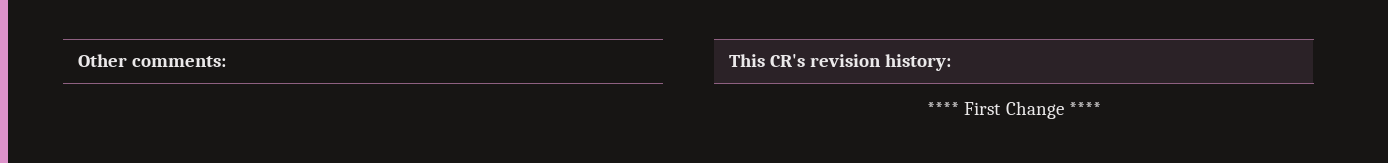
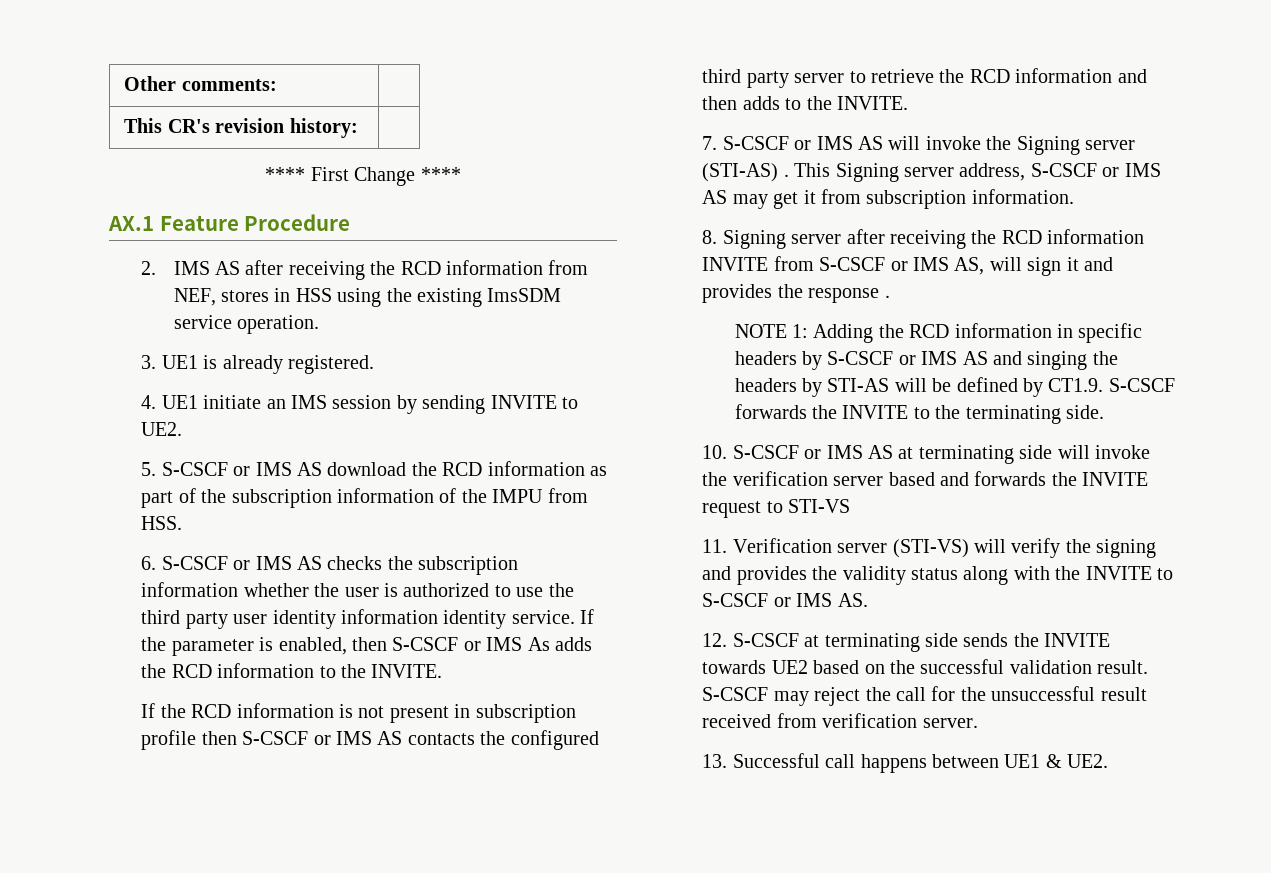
+ AX.1 Feature Procedure
+ 2. IMS AS after receiving the RCD information from NEF, stores in HSS using the existing ImsSDM service operation.
+ 3. UE1 is already registered.
+ 4. UE1 initiate an IMS session by sending INVITE to UE2.
+ 5. S-CSCF or IMS AS download the RCD information as part of the subscription information of the IMPU from HSS.
+ 6. S-CSCF or IMS AS checks the subscription information whether the user is authorized to use the third party user identity information identity service. If the parameter is enabled, then S-CSCF or IMS As adds the RCD information to the INVITE.
+ If the RCD information is not present in subscription profile then S-CSCF or IMS AS contacts the configured third party server to retrieve the RCD information and then adds to the INVITE.
+ 7. S-CSCF or IMS AS will invoke the Signing server (STI-AS) . This Signing server address, S-CSCF or IMS AS may get it from subscription information.
+ 8. Signing server after receiving the RCD information INVITE from S-CSCF or IMS AS, will sign it and provides the response .
+ NOTE 1: Adding the RCD information in specific headers by S-CSCF or IMS AS and singing the headers by STI-AS will be defined by CT1.9. S-CSCF forwards the INVITE to the terminating side.
+ 10. S-CSCF or IMS AS at terminating side will invoke the verification server based and forwards the INVITE request to STI-VS
+ 11. Verification server (STI-VS) will verify the signing and provides the validity status along with the INVITE to S-CSCF or IMS AS.
+ 12. S-CSCF at terminating side sends the INVITE towards UE2 based on the successful validation result. S-CSCF may reject the call for the unsuccessful result received from verification server.
+ 13. Successful call happens between UE1 & UE2.

